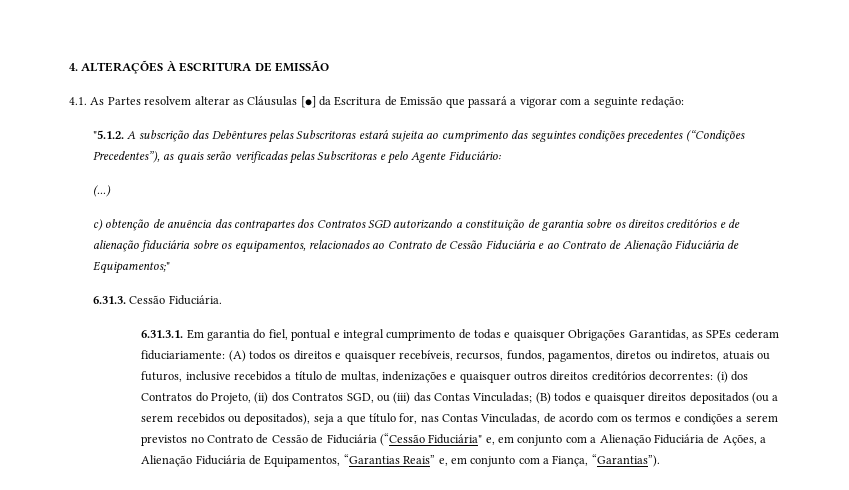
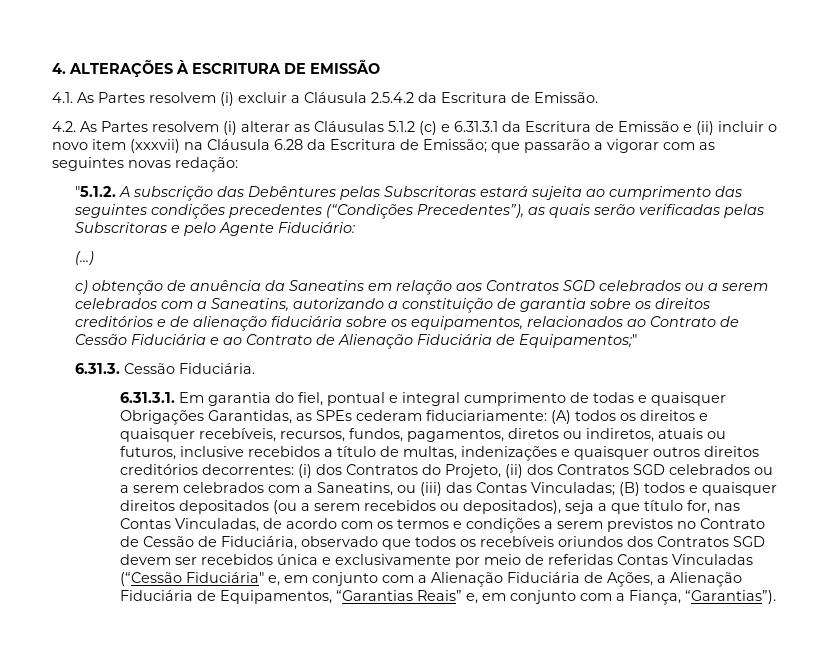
- 4.1. As Partes resolvem alterar as Cláusulas [●] da Escritura de Emissão que passará a vigorar com a seguinte redação:
+ 4.1. As Partes resolvem (i) excluir a Cláusula 2.5.4.2 da Escritura de Emissão.
+ 4.2. As Partes resolvem (i) alterar as Cláusulas 5.1.2 (c) e 6.31.3.1 da Escritura de Emissão e (ii) incluir o novo item (xxxvii) na Cláusula 6.28 da Escritura de Emissão; que passarão a vigorar com as seguintes novas redação:
- c) obtenção de anuência das contrapartes dos Contratos SGD autorizando a constituição de garantia sobre os direitos creditórios e de alienação fiduciária sobre os equipamentos, relacionados ao Contrato de Cessão Fiduciária e ao Contrato de Alienação Fiduciária de Equipamentos;"
+ c) obtenção de anuência da Saneatins em relação aos Contratos SGD celebrados ou a serem celebrados com a Saneatins, autorizando a constituição de garantia sobre os direitos creditórios e de alienação fiduciária sobre os equipamentos, relacionados ao Contrato de Cessão Fiduciária e ao Contrato de Alienação Fiduciária de Equipamentos;"
- (i) dos Contratos do Projeto, (ii) dos Contratos SGD, ou (iii) das Contas Vinculadas;
+ (i) dos Contratos do Projeto, (ii) dos Contratos SGD celebrados ou a serem celebrados com a Saneatins, ou (iii) das Contas Vinculadas;
- (B) todos e quaisquer direitos depositados (ou a serem recebidos ou depositados), seja a que título for, nas Contas Vinculadas, de acordo com os termos e condições a serem previstos no Contrato de Cessão de Fiduciária (“Cessão Fiduciária" e, em conjunto com a Alienação Fiduciária de Ações, a Alienação Fiduciária de Equipamentos, “Garantias Reais” e, em conjunto com a Fiança, “Garantias”).
+ (B) todos e quaisquer direitos depositados (ou a serem recebidos ou depositados), seja a que título for, nas Contas Vinculadas, de acordo com os termos e condições a serem previstos no Contrato de Cessão de Fiduciária, observado que todos os recebíveis oriundos dos Contratos SGD devem ser recebidos única e exclusivamente por meio de referidas Contas Vinculadas (“Cessão Fiduciária" e, em conjunto com a Alienação Fiduciária de Ações, a Alienação Fiduciária de Equipamentos, “Garantias Reais” e, em conjunto com a Fiança, “Garantias”).

